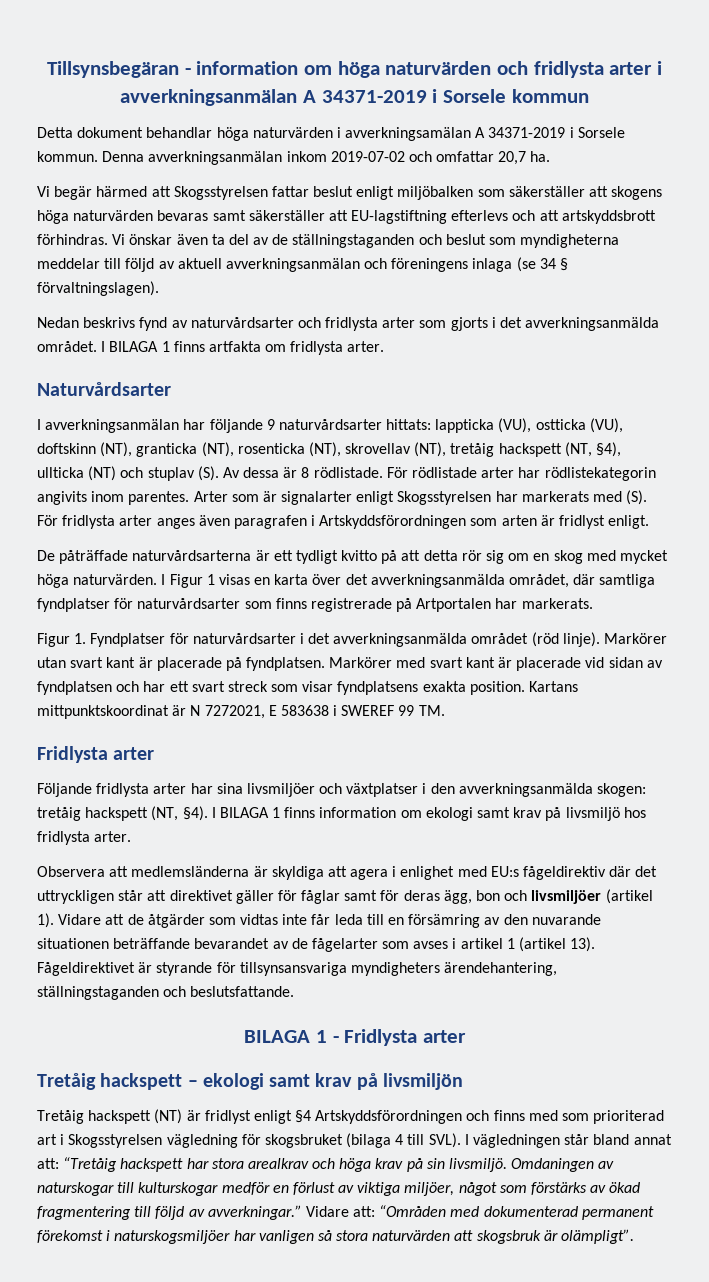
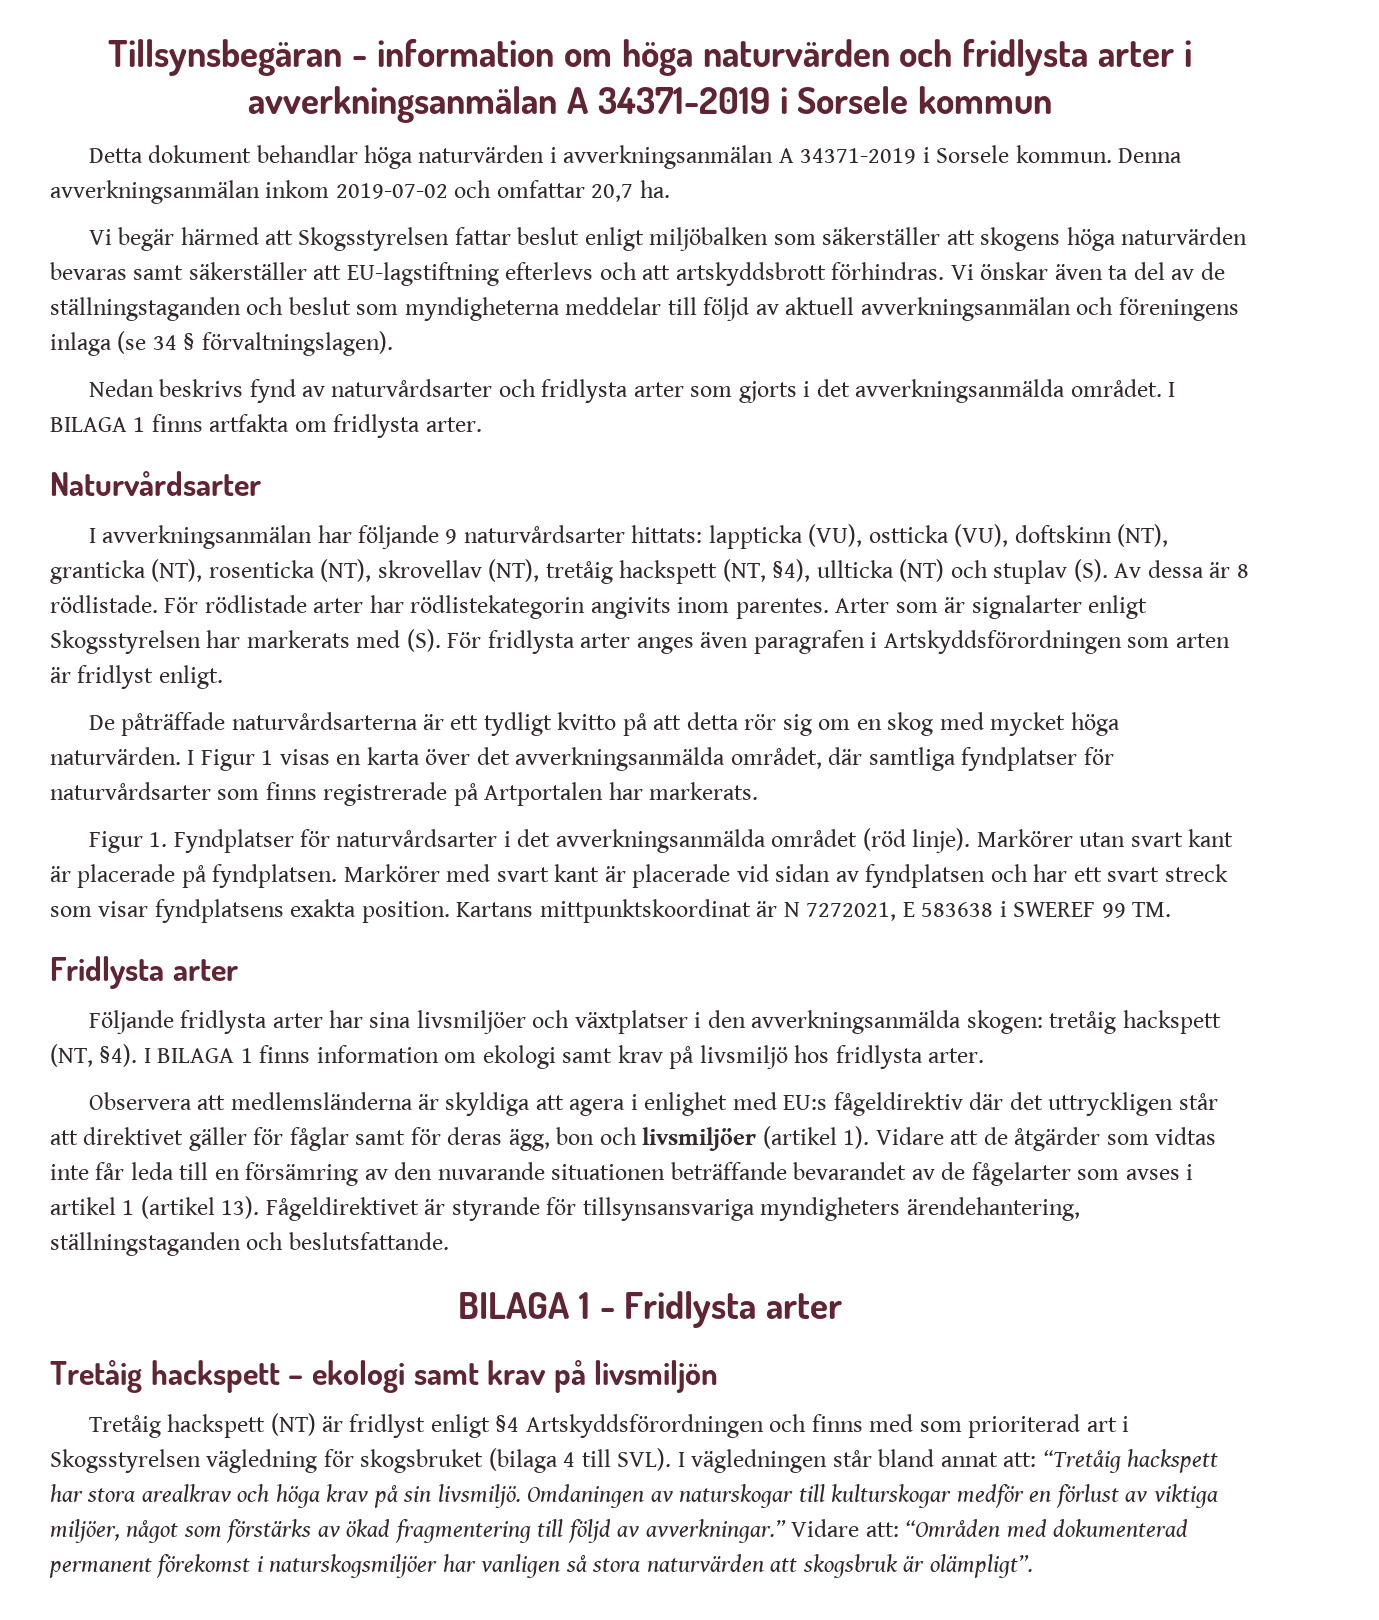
- Detta dokument behandlar höga naturvärden i avverkningsamälan A 34371-2019 i Sorsele kommun.
+ Detta dokument behandlar höga naturvärden i avverkningsanmälan A 34371-2019 i Sorsele kommun.

